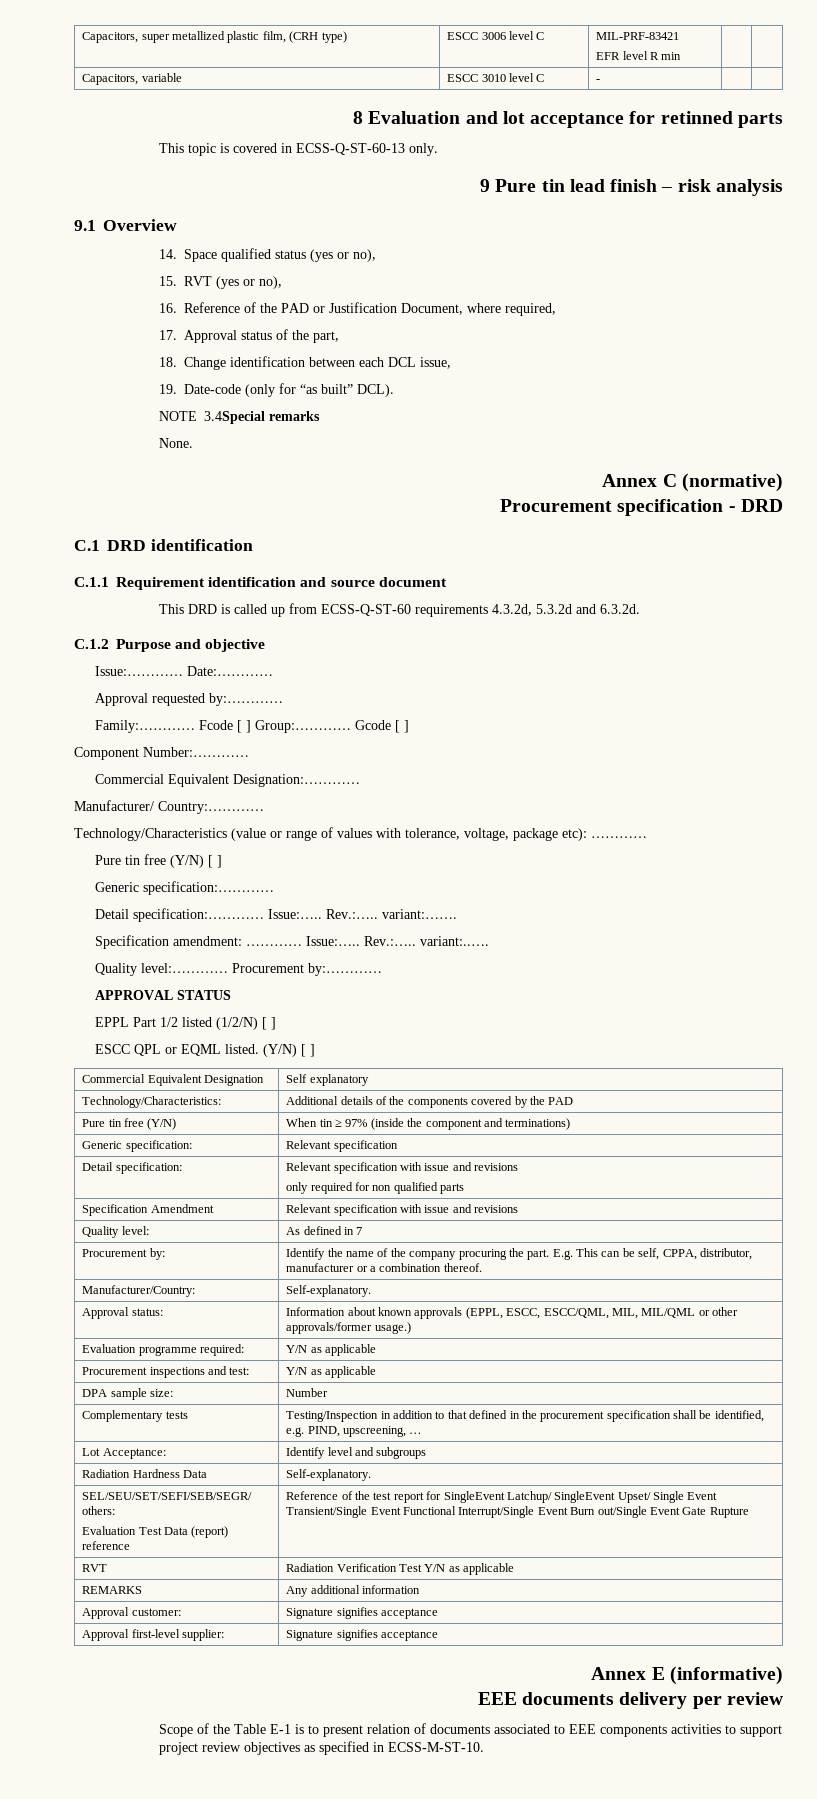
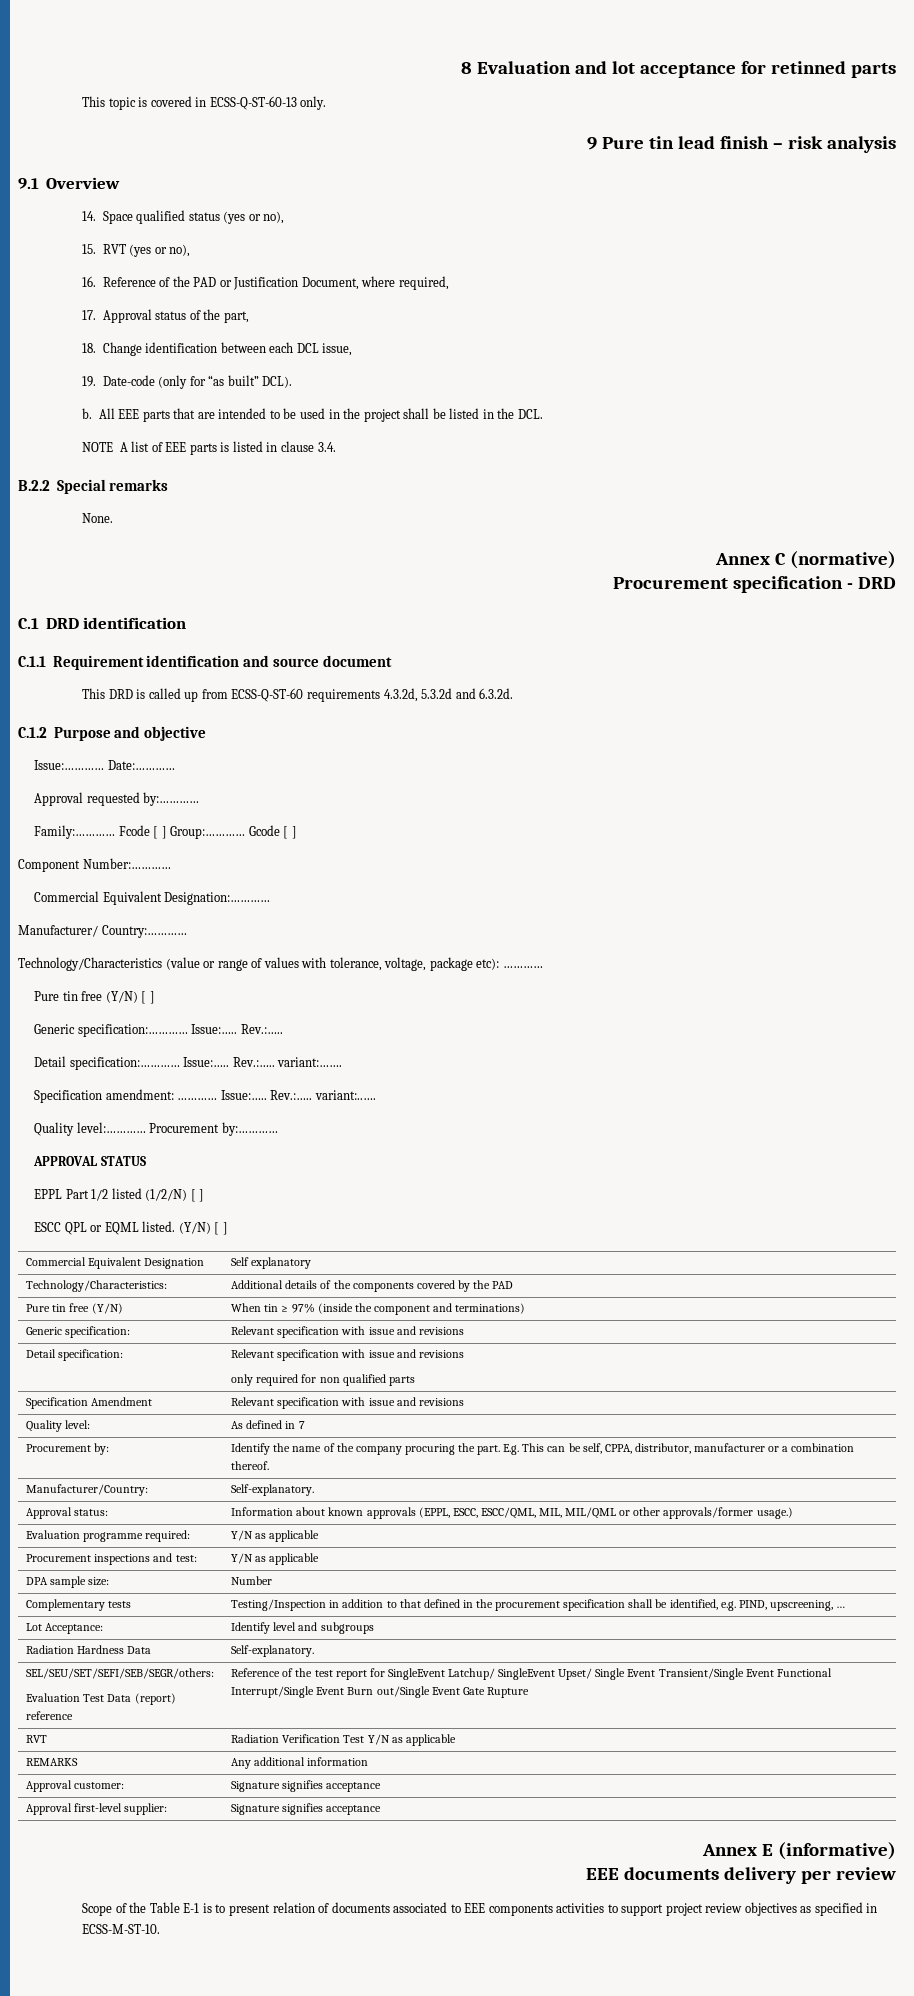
- Capacitors, super metallized plastic film, (CRH type) | ESCC 3006 level C | MIL-PRF-83421
- EFR level R min | |
- Capacitors, variable | ESCC 3010 level C | - | |
- NOTE 3.4Special remarks
+ b. All EEE parts that are intended to be used in the project shall be listed in the DCL.
+ NOTE A list of EEE parts is listed in clause 3.4.
+ B.2.2 Special remarks
- Generic specification:…………
+ Generic specification:………… Issue:….. Rev.:…..
- Generic specification: | Relevant specification
+ Generic specification: | Relevant specification with issue and revisions

